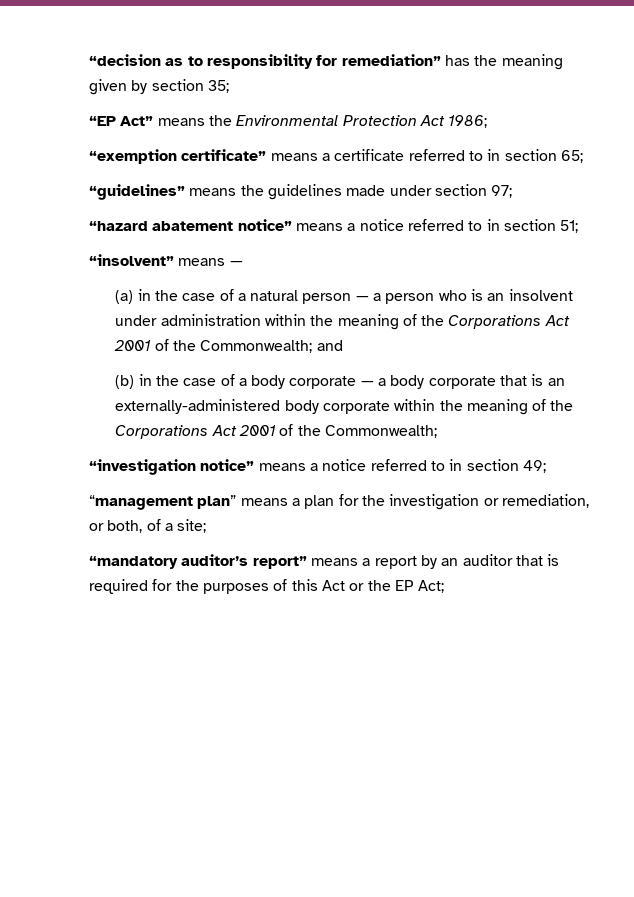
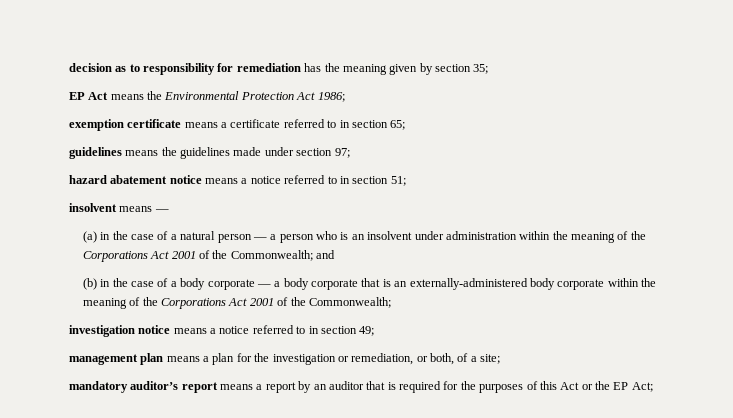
- “decision as to responsibility for remediation” has the meaning given by section 35;
+ decision as to responsibility for remediation has the meaning given by section 35;
- “EP Act” means the Environmental Protection Act 1986;
+ EP Act means the Environmental Protection Act 1986;
- “exemption certificate” means a certificate referred to in section 65;
+ exemption certificate means a certificate referred to in section 65;
- “guidelines” means the guidelines made under section 97;
+ guidelines means the guidelines made under section 97;
- “hazard abatement notice” means a notice referred to in section 51;
+ hazard abatement notice means a notice referred to in section 51;
- “insolvent” means —
+ insolvent means —
- “investigation notice” means a notice referred to in section 49;
+ investigation notice means a notice referred to in section 49;
- “management plan” means a plan for the investigation or remediation, or both, of a site;
+ management plan means a plan for the investigation or remediation, or both, of a site;
- “mandatory auditor’s report” means a report by an auditor that is required for the purposes of this Act or the EP Act;
+ mandatory auditor’s report means a report by an auditor that is required for the purposes of this Act or the EP Act;

